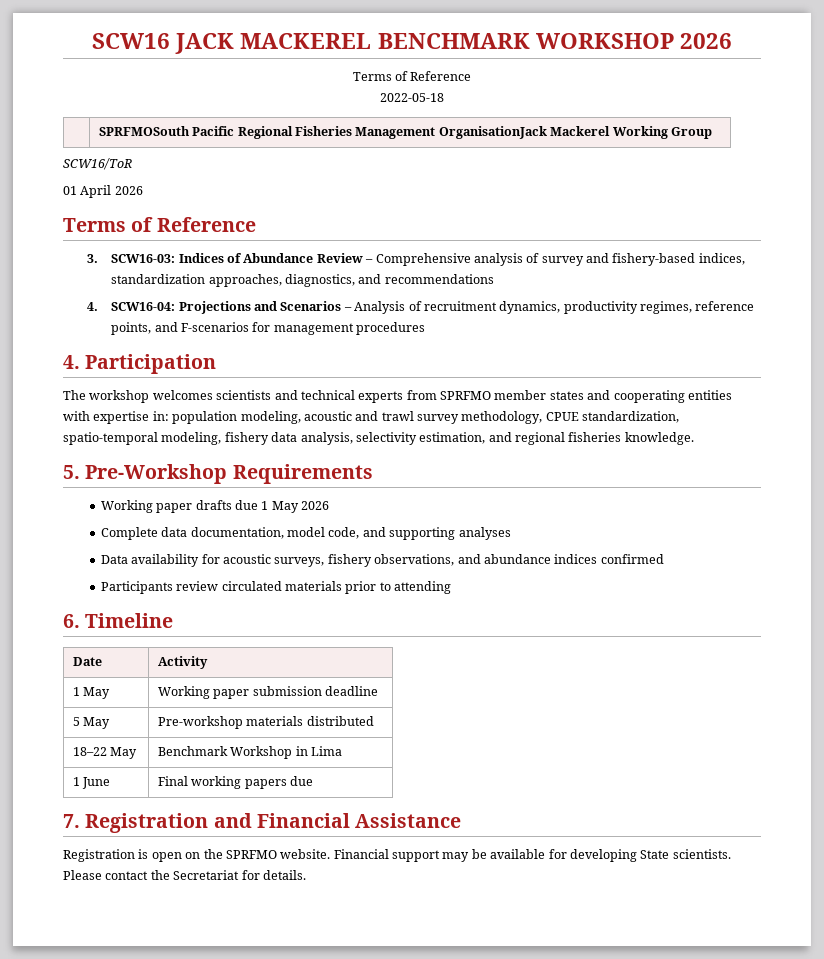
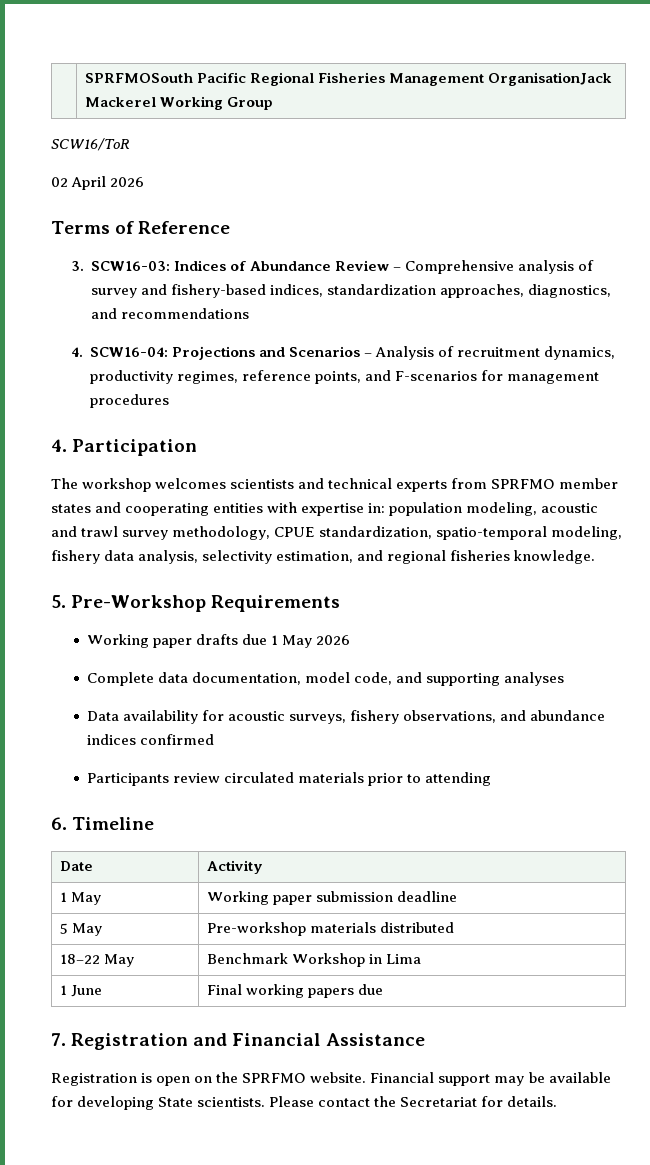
- SCW16 JACK MACKEREL BENCHMARK WORKSHOP 2026
- Terms of Reference
- 2022-05-18
- 01 April 2026
+ 02 April 2026

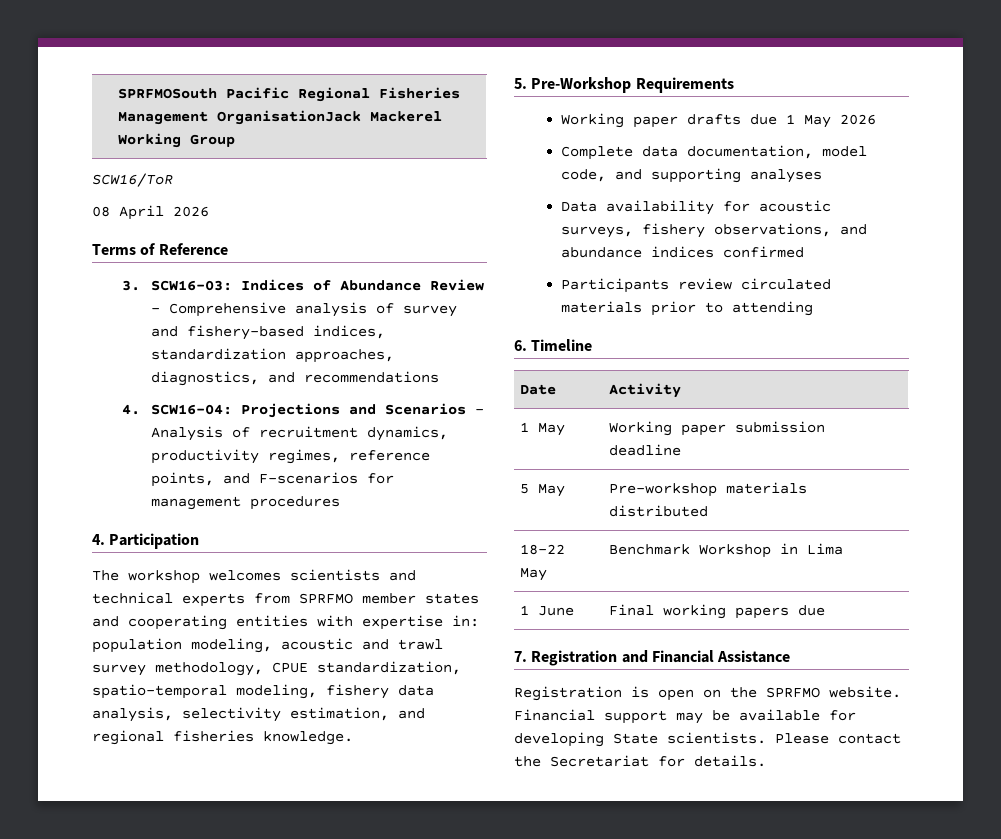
- 02 April 2026
+ 08 April 2026

